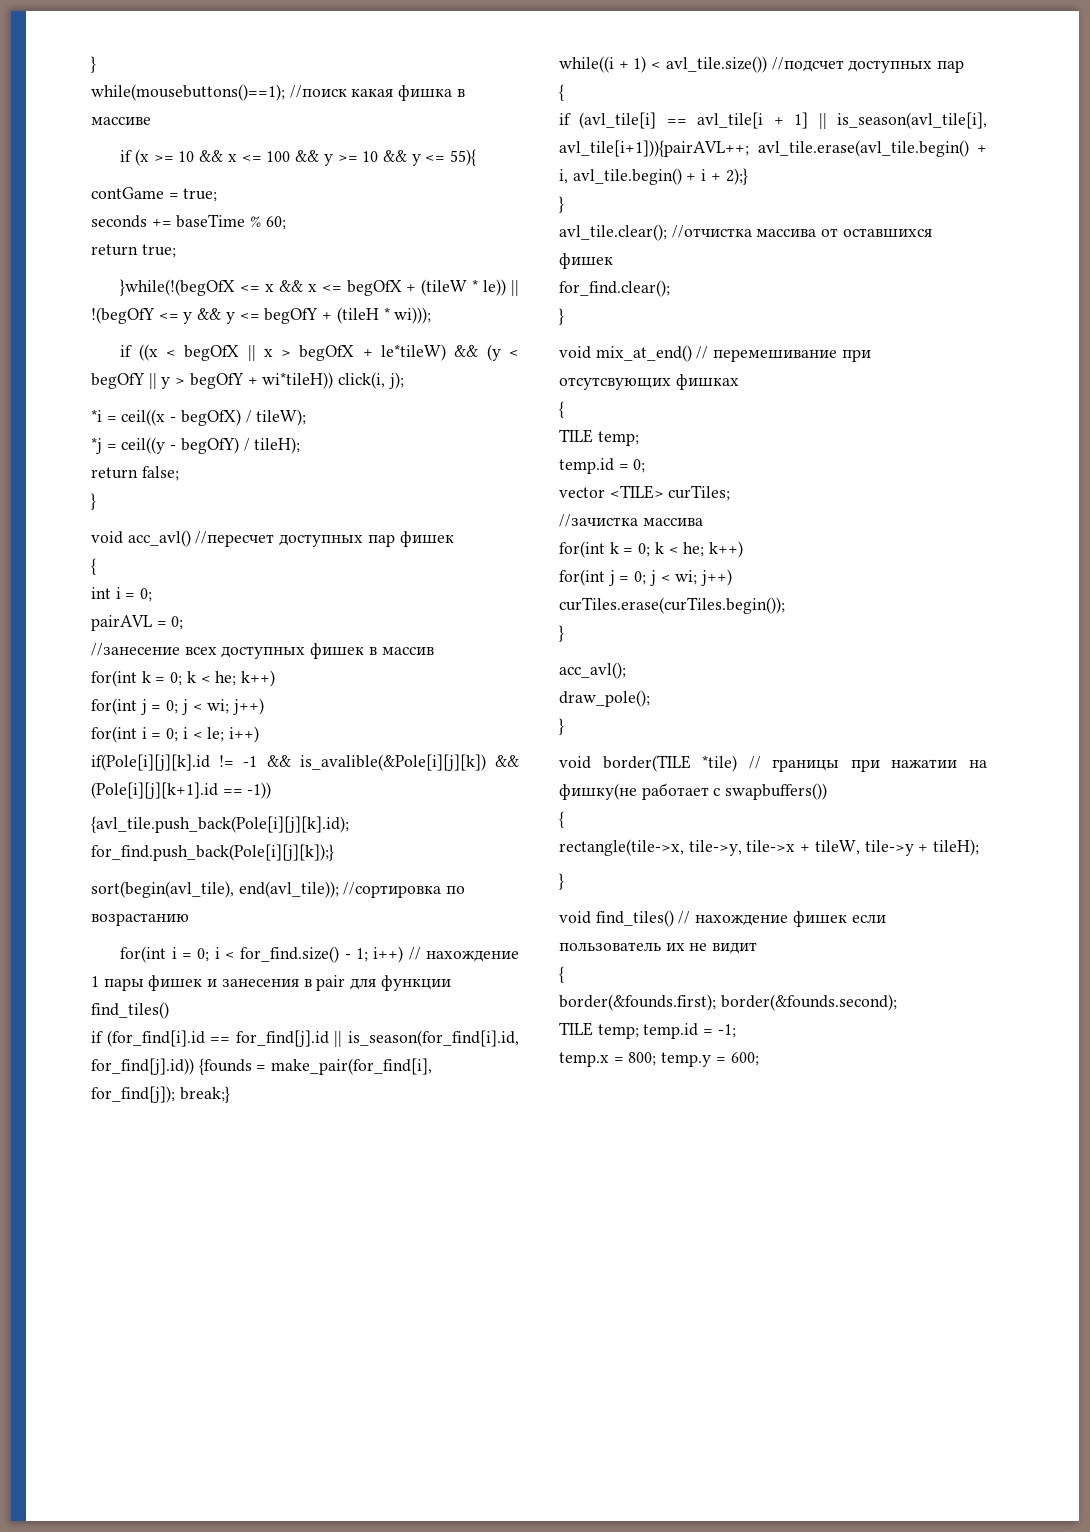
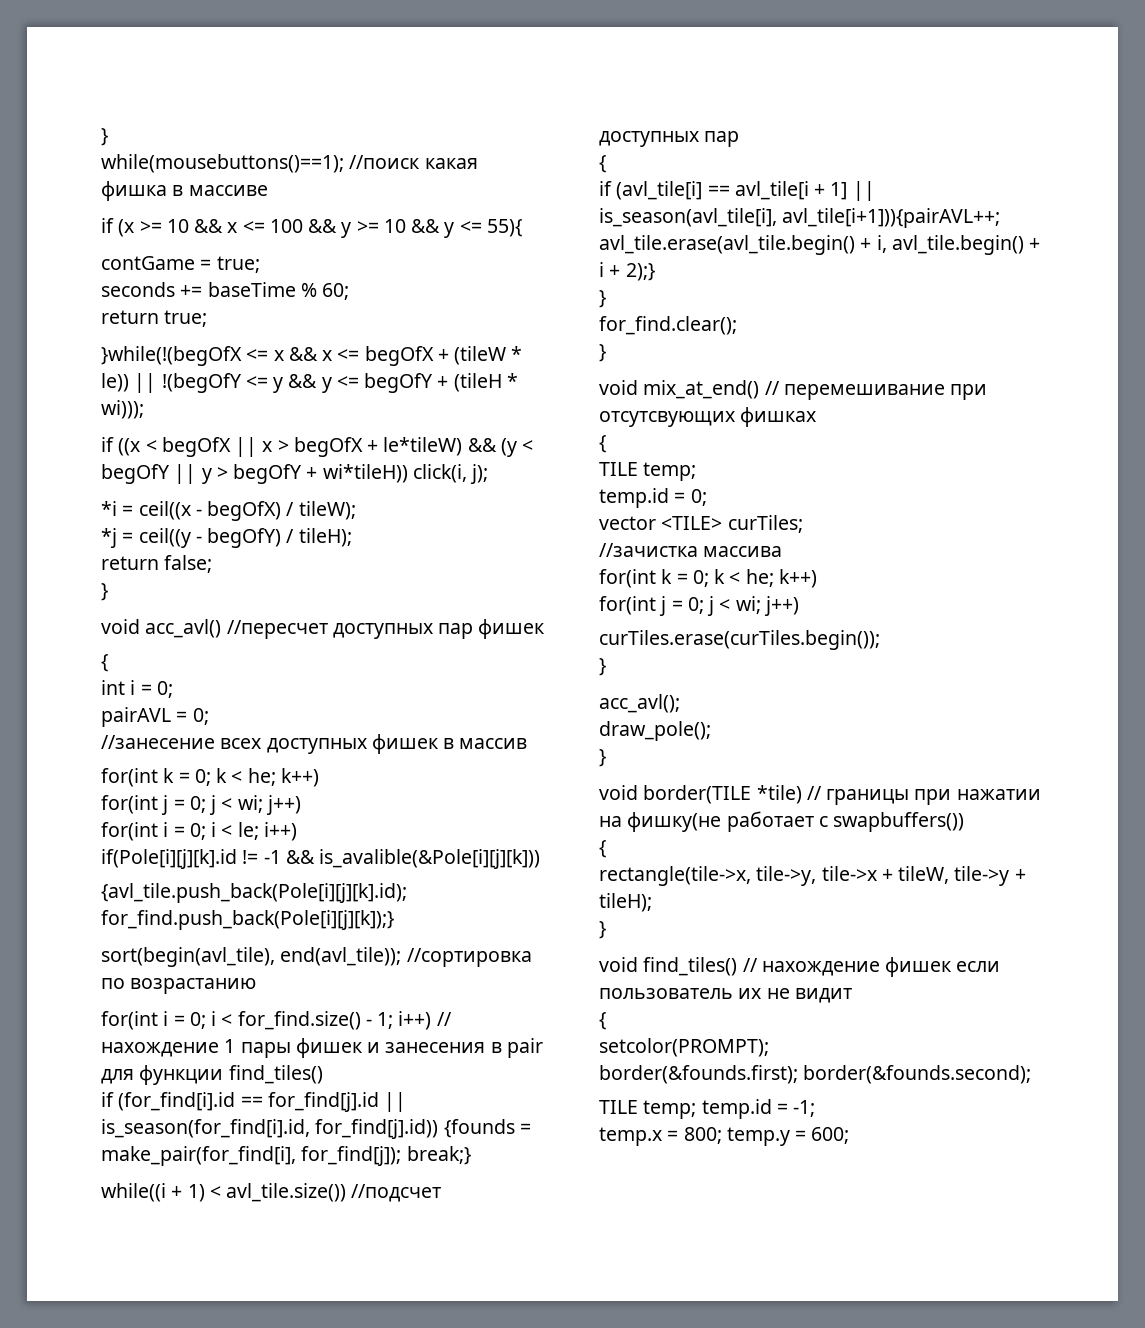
- if(Pole[i][j][k].id != -1 && is_avalible(&Pole[i][j][k]) && (Pole[i][j][k+1].id == -1))
+ if(Pole[i][j][k].id != -1 && is_avalible(&Pole[i][j][k]))
- avl_tile.clear(); //отчистка массива от оставшихся фишек
+ setcolor(PROMPT);

